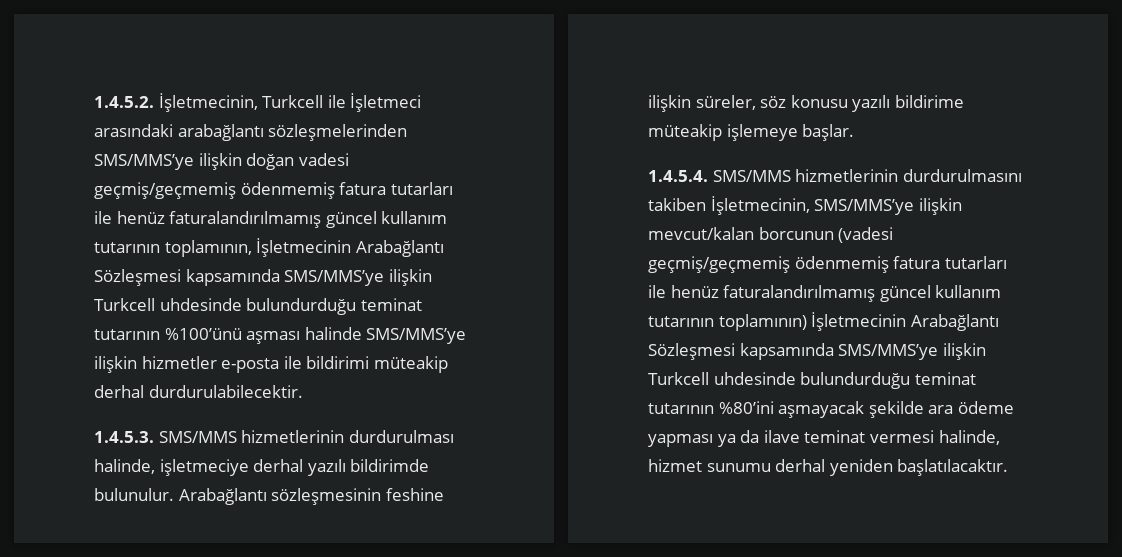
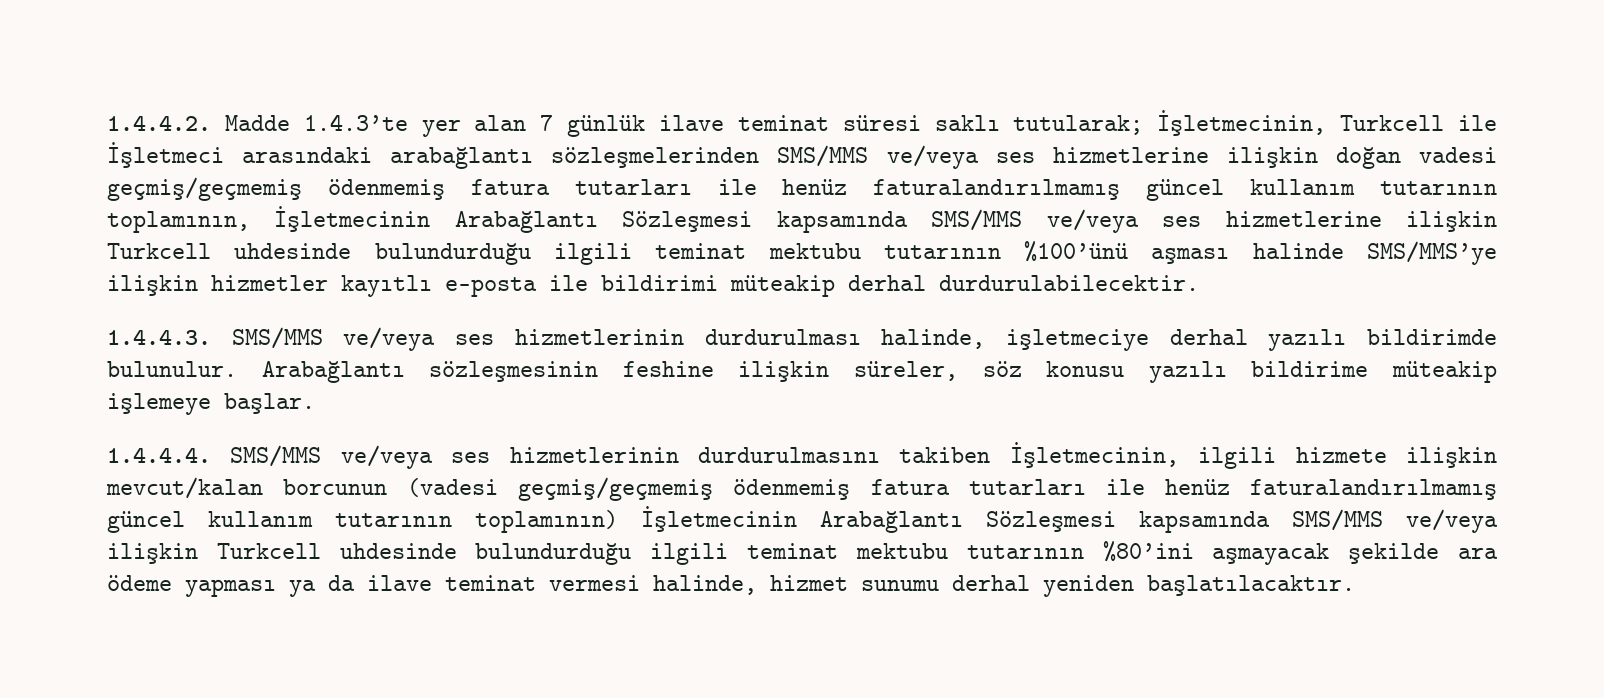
- 1.4.5.2. İşletmecinin, Turkcell ile İşletmeci arasındaki arabağlantı sözleşmelerinden SMS/MMS’ye ilişkin doğan vadesi geçmiş/geçmemiş ödenmemiş fatura tutarları ile henüz faturalandırılmamış güncel kullanım tutarının toplamının, İşletmecinin Arabağlantı Sözleşmesi kapsamında SMS/MMS’ye ilişkin Turkcell uhdesinde bulundurduğu teminat tutarının %100’ünü aşması halinde SMS/MMS’ye ilişkin hizmetler e-posta ile bildirimi müteakip derhal durdurulabilecektir.
+ 1.4.4.2. Madde 1.4.3’te yer alan 7 günlük ilave teminat süresi saklı tutularak; İşletmecinin, Turkcell ile İşletmeci arasındaki arabağlantı sözleşmelerinden SMS/MMS ve/veya ses hizmetlerine ilişkin doğan vadesi geçmiş/geçmemiş ödenmemiş fatura tutarları ile henüz faturalandırılmamış güncel kullanım tutarının toplamının, İşletmecinin Arabağlantı Sözleşmesi kapsamında SMS/MMS ve/veya ses hizmetlerine ilişkin Turkcell uhdesinde bulundurduğu ilgili teminat mektubu tutarının %100’ünü aşması halinde SMS/MMS’ye ilişkin hizmetler kayıtlı e-posta ile bildirimi müteakip derhal durdurulabilecektir.
- 1.4.5.3. SMS/MMS hizmetlerinin durdurulması halinde, işletmeciye derhal yazılı bildirimde bulunulur.
+ 1.4.4.3. SMS/MMS ve/veya ses hizmetlerinin durdurulması halinde, işletmeciye derhal yazılı bildirimde bulunulur.
- 1.4.5.4. SMS/MMS hizmetlerinin durdurulmasını takiben İşletmecinin, SMS/MMS’ye ilişkin mevcut/kalan borcunun (vadesi geçmiş/geçmemiş ödenmemiş fatura tutarları ile henüz faturalandırılmamış güncel kullanım tutarının toplamının) İşletmecinin Arabağlantı Sözleşmesi kapsamında SMS/MMS’ye ilişkin Turkcell uhdesinde bulundurduğu teminat tutarının %80’ini aşmayacak şekilde ara ödeme yapması ya da ilave teminat vermesi halinde, hizmet sunumu derhal yeniden başlatılacaktır.
+ 1.4.4.4. SMS/MMS ve/veya ses hizmetlerinin durdurulmasını takiben İşletmecinin, ilgili hizmete ilişkin mevcut/kalan borcunun (vadesi geçmiş/geçmemiş ödenmemiş fatura tutarları ile henüz faturalandırılmamış güncel kullanım tutarının toplamının) İşletmecinin Arabağlantı Sözleşmesi kapsamında SMS/MMS ve/veya ilişkin Turkcell uhdesinde bulundurduğu ilgili teminat mektubu tutarının %80’ini aşmayacak şekilde ara ödeme yapması ya da ilave teminat vermesi halinde, hizmet sunumu derhal yeniden başlatılacaktır.

